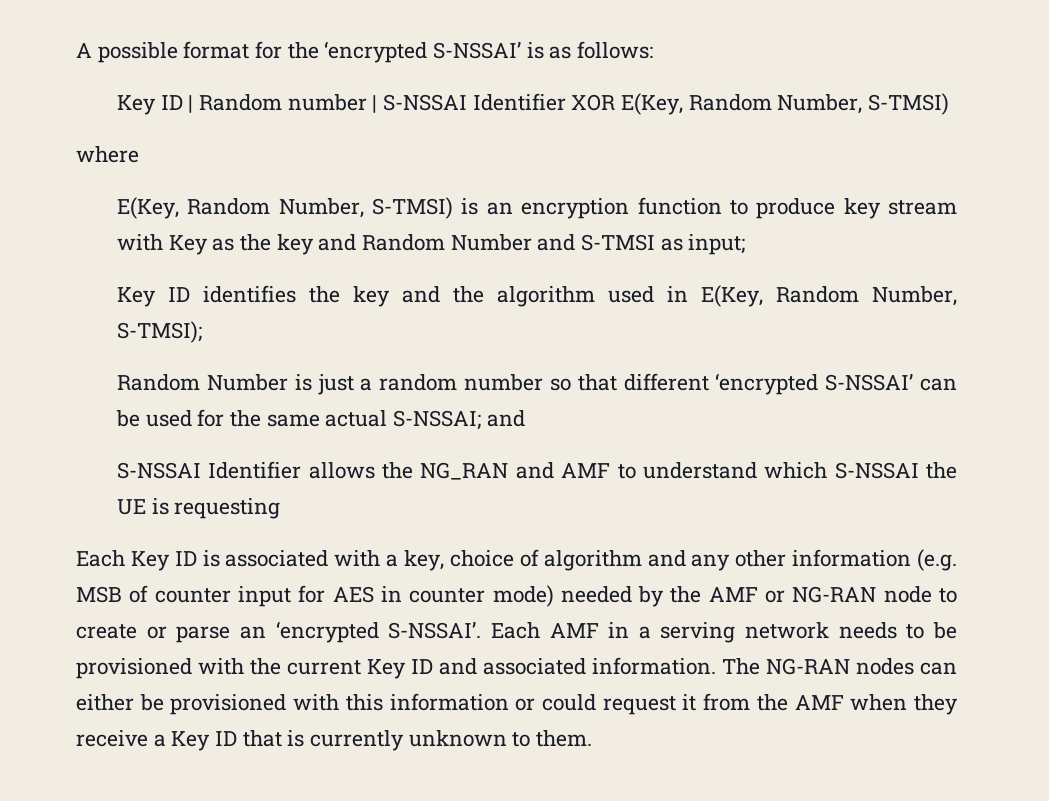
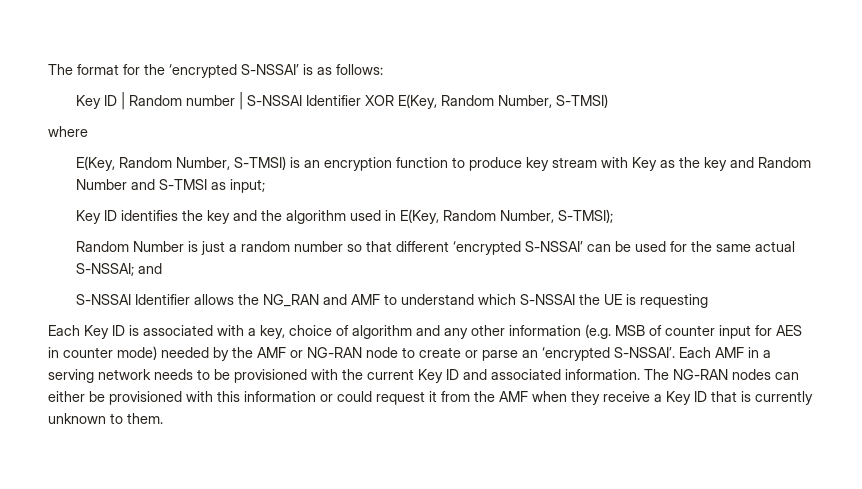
- A possible format for the ‘encrypted S-NSSAI’ is as follows:
+ The format for the ‘encrypted S-NSSAI’ is as follows:

